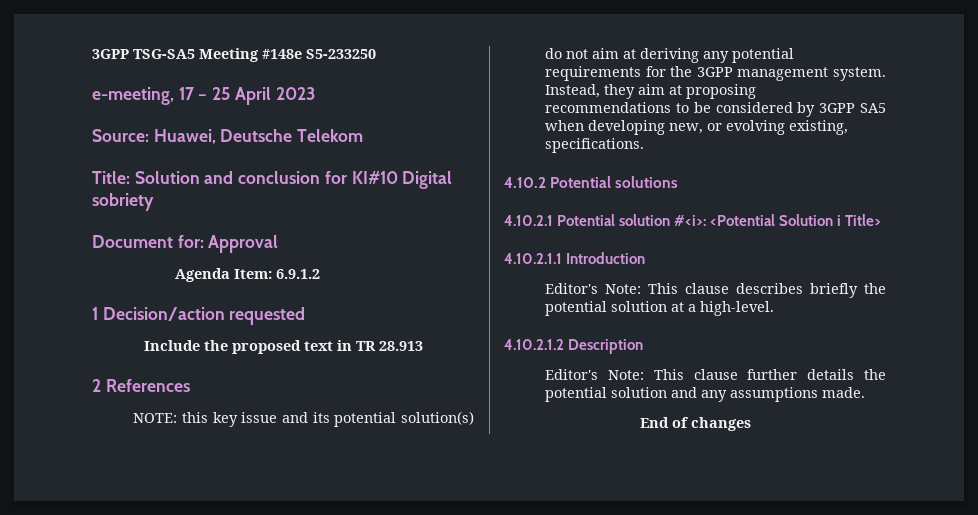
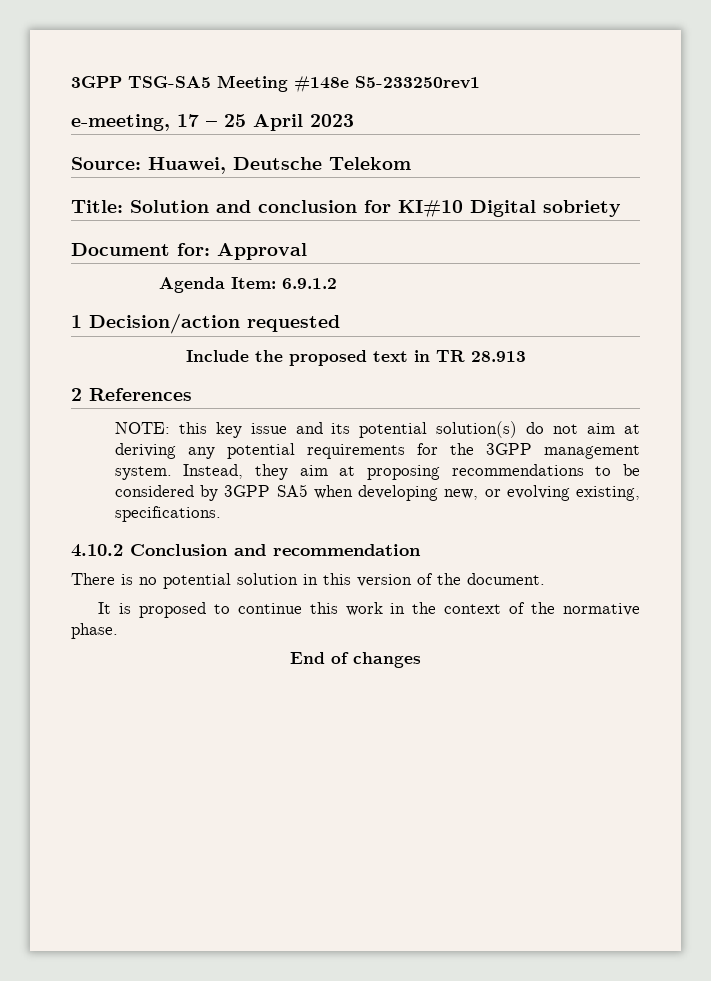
- 3GPP TSG-SA5 Meeting #148e S5-233250
+ 3GPP TSG-SA5 Meeting #148e S5-233250rev1
- 4.10.2 Potential solutions
- 4.10.2.1 Potential solution #<i>: <Potential Solution i Title>
- 4.10.2.1.1 Introduction
- Editor's Note: This clause describes briefly the potential solution at a high-level.
- 4.10.2.1.2 Description
- Editor's Note: This clause further details the potential solution and any assumptions made.
+ 4.10.2 Conclusion and recommendation
+ There is no potential solution in this version of the document.
+ It is proposed to continue this work in the context of the normative phase.

